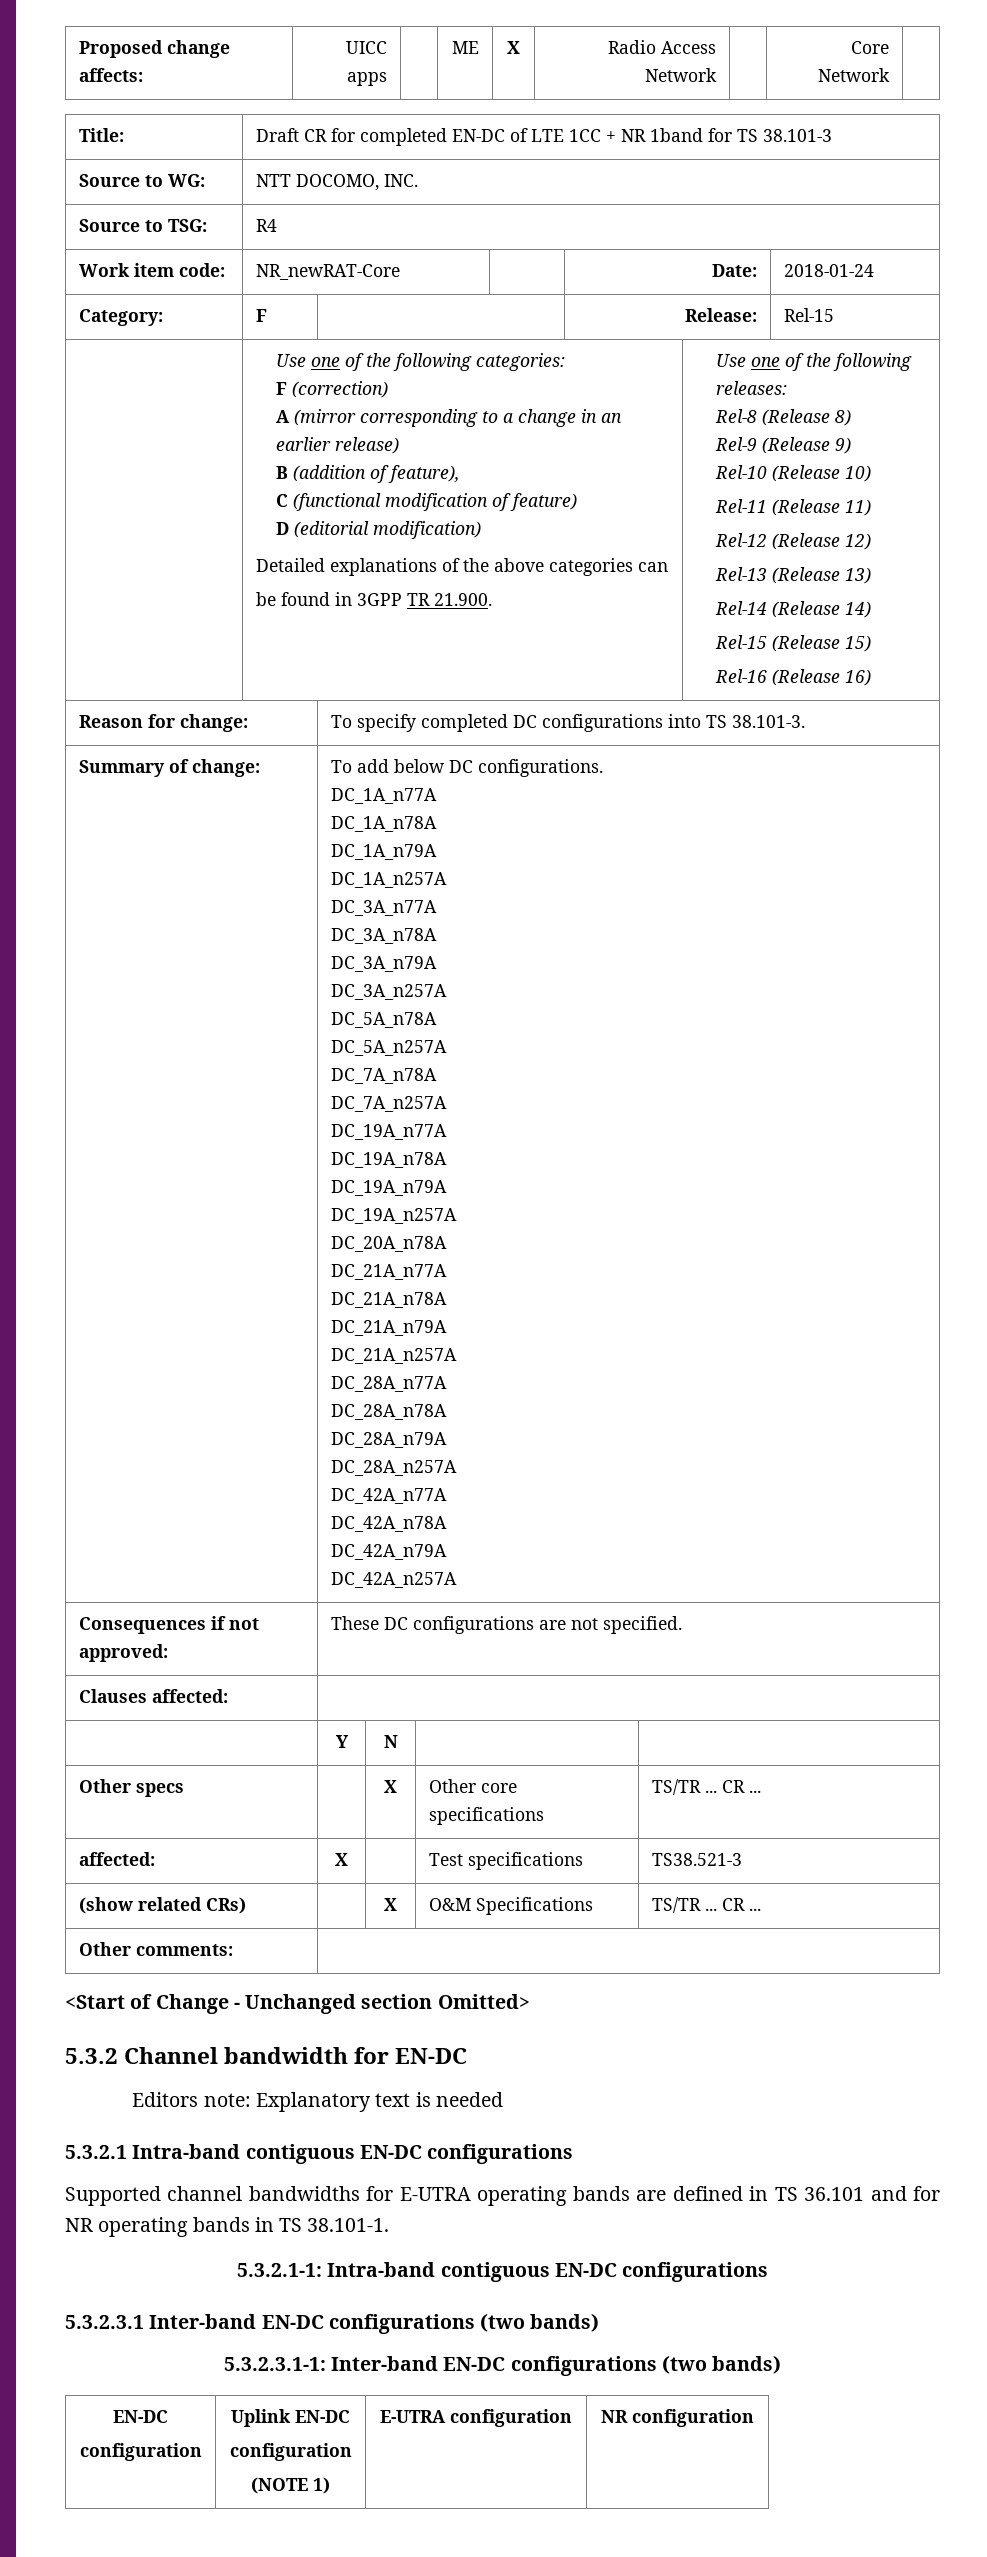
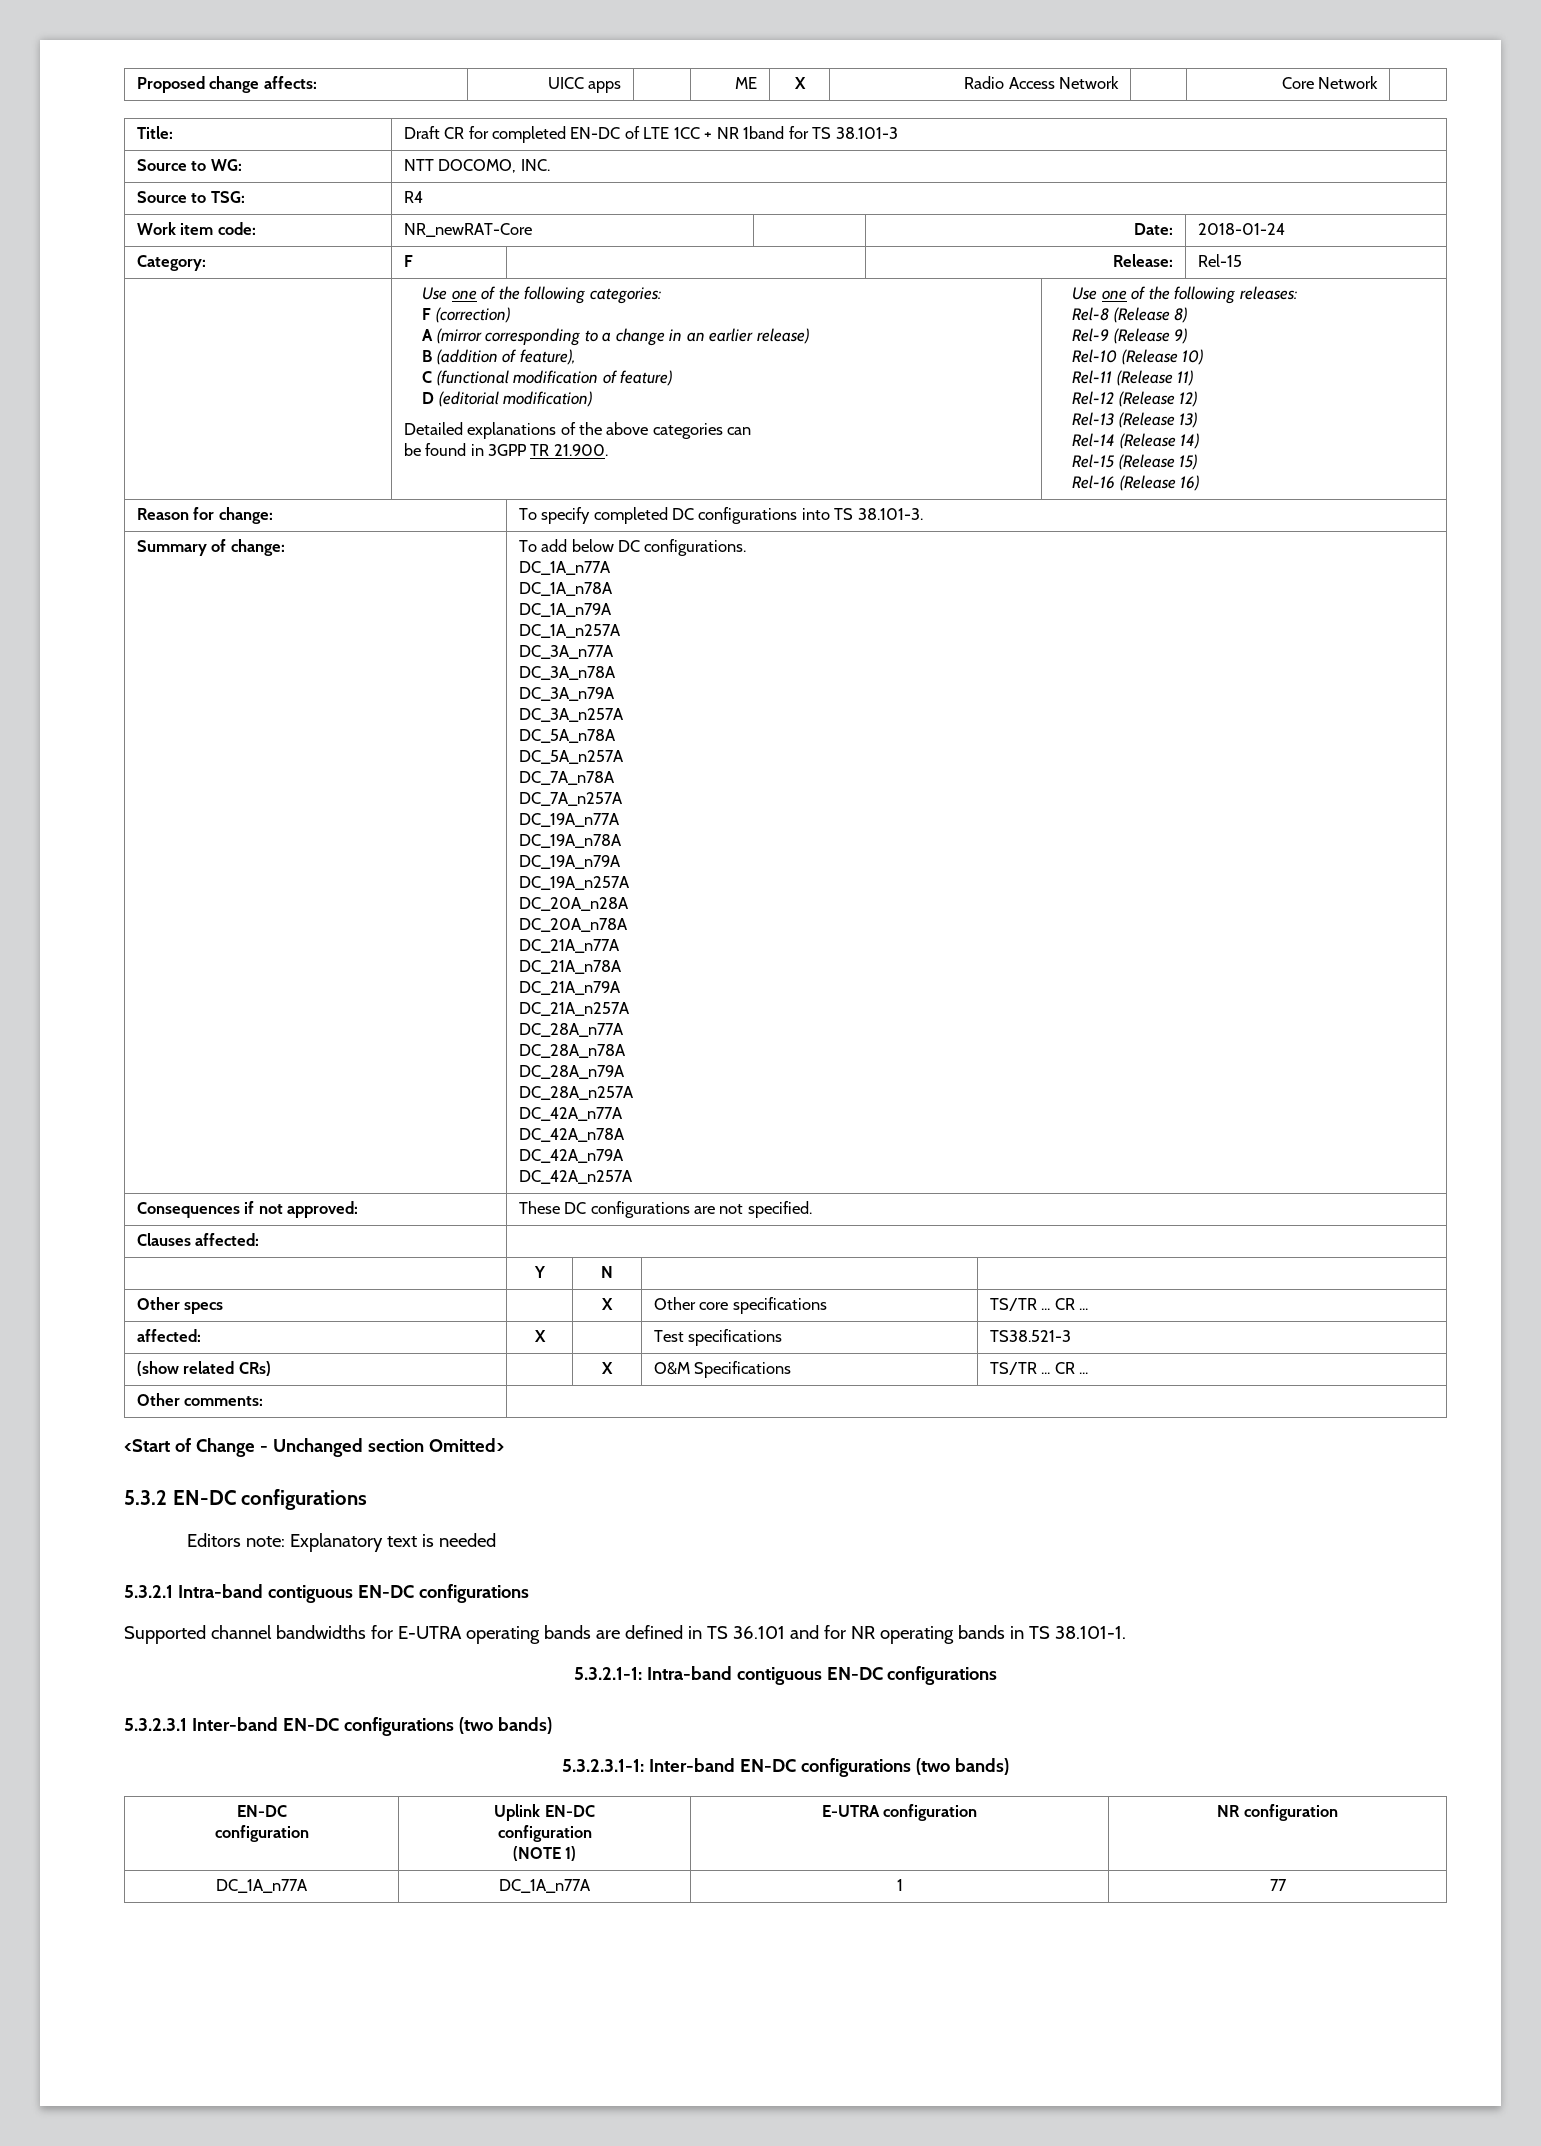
  Summary of change: | To add below DC configurations.
  DC_1A_n77A
  DC_1A_n78A
  DC_1A_n79A
  DC_1A_n257A
  DC_3A_n77A
  DC_3A_n78A
  DC_3A_n79A
  DC_3A_n257A
  DC_5A_n78A
  DC_5A_n257A
  DC_7A_n78A
  DC_7A_n257A
  DC_19A_n77A
  DC_19A_n78A
  DC_19A_n79A
  DC_19A_n257A
+ DC_20A_n28A
- 5.3.2 Channel bandwidth for EN-DC
+ 5.3.2 EN-DC configurations
+ DC_1A_n77A | DC_1A_n77A | 1 | 77

